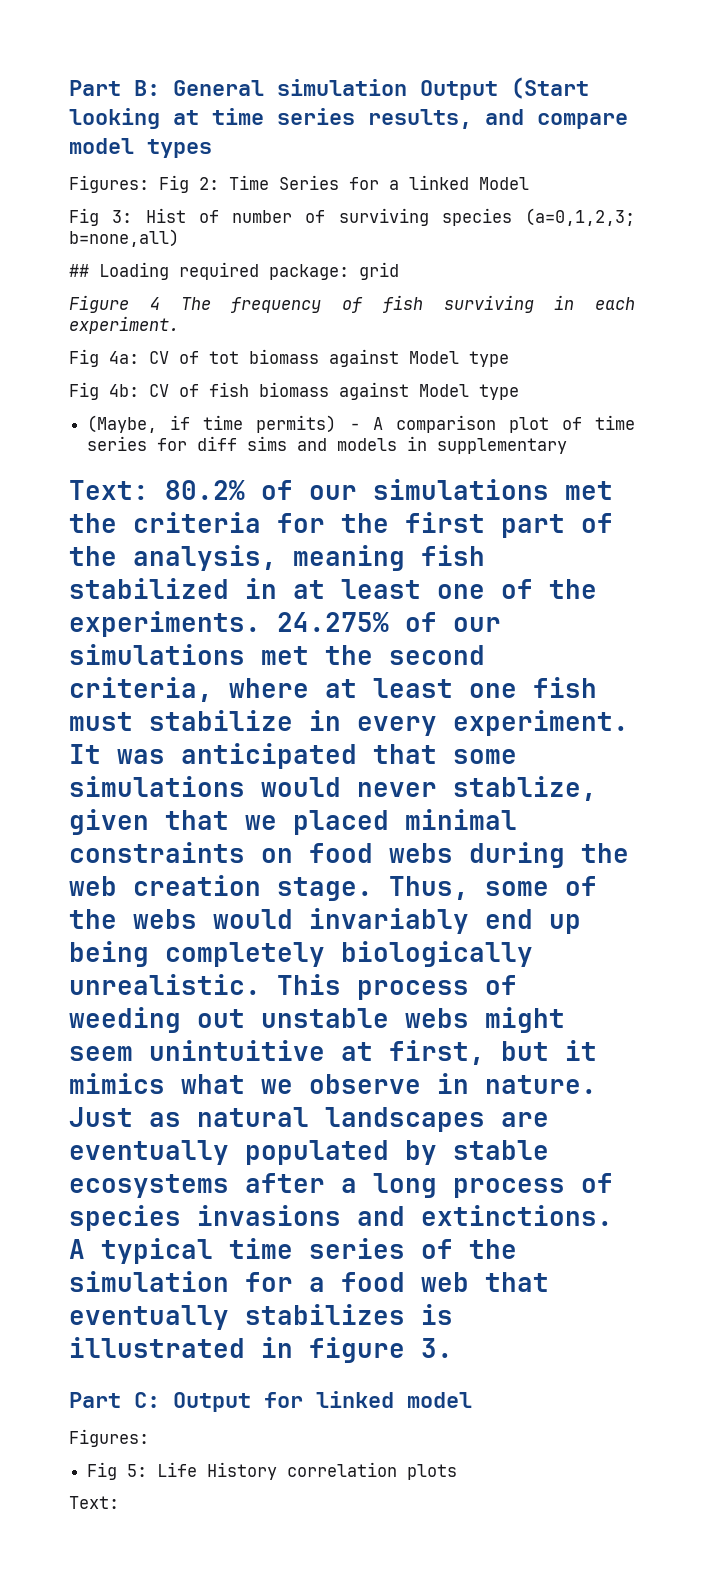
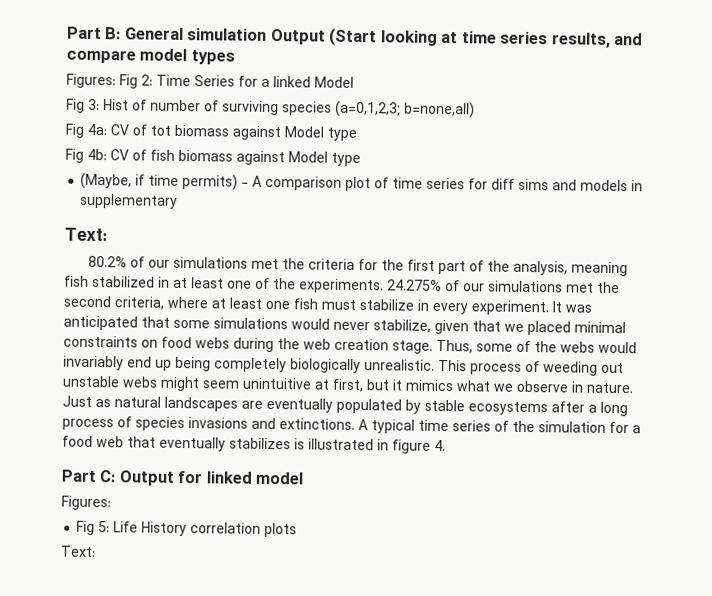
- ## Loading required package: grid
- Figure 4 The frequency of fish surviving in each experiment.
  (Maybe, if time permits) - A comparison plot of time series for diff sims and models in supplementary
- Text: 80.2% of our simulations met the criteria for the first part of the analysis, meaning fish stabilized in at least one of the experiments.
+ Text:
+ 80.2% of our simulations met the criteria for the first part of the analysis, meaning fish stabilized in at least one of the experiments.
- It was anticipated that some simulations would never stablize, given that we placed minimal constraints on food webs during the web creation stage.
+ It was anticipated that some simulations would never stabilize, given that we placed minimal constraints on food webs during the web creation stage.
- A typical time series of the simulation for a food web that eventually stabilizes is illustrated in figure 3.
+ A typical time series of the simulation for a food web that eventually stabilizes is illustrated in figure 4.

